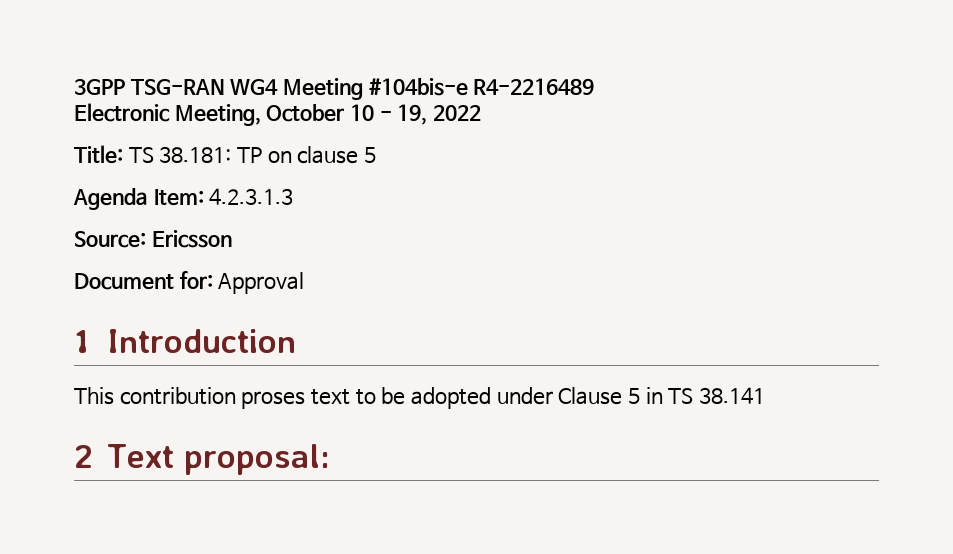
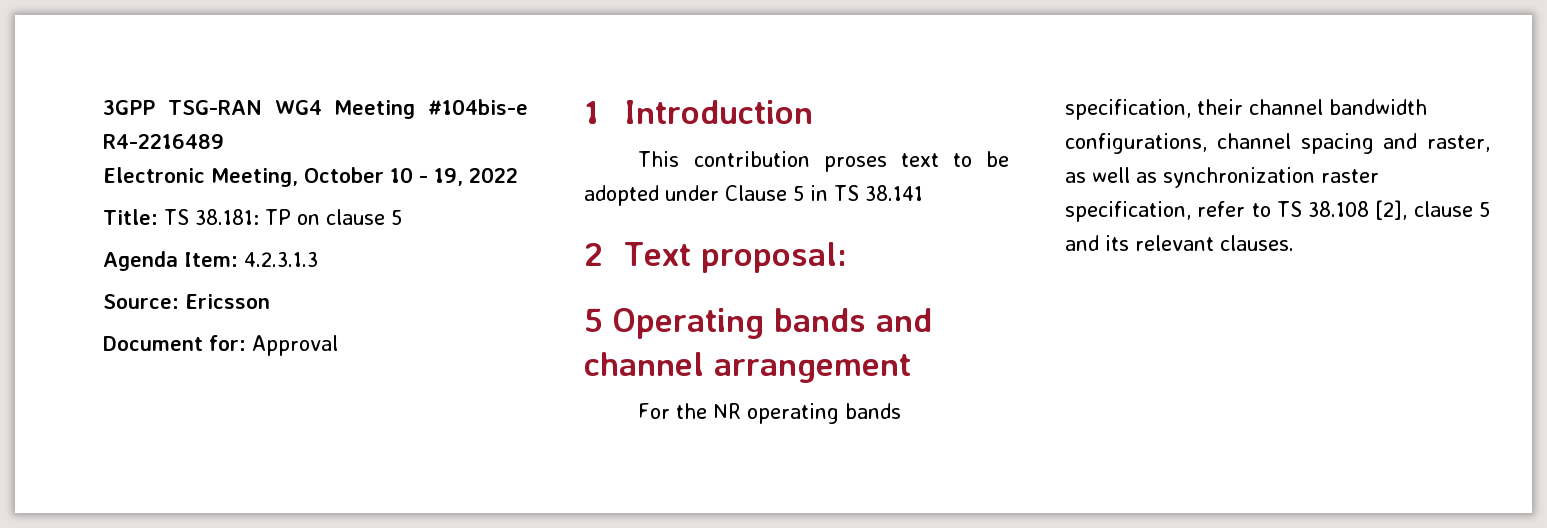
+ 5 Operating bands and channel arrangement
+ For the NR operating bands specification, their channel bandwidth configurations, channel spacing and raster, as well as synchronization raster specification, refer to TS 38.108 [2], clause 5 and its relevant clauses.

